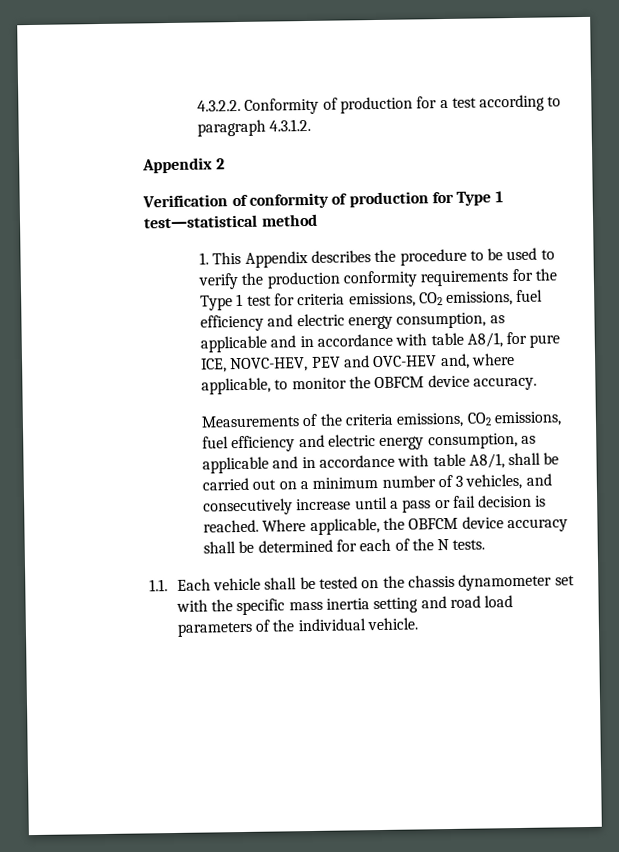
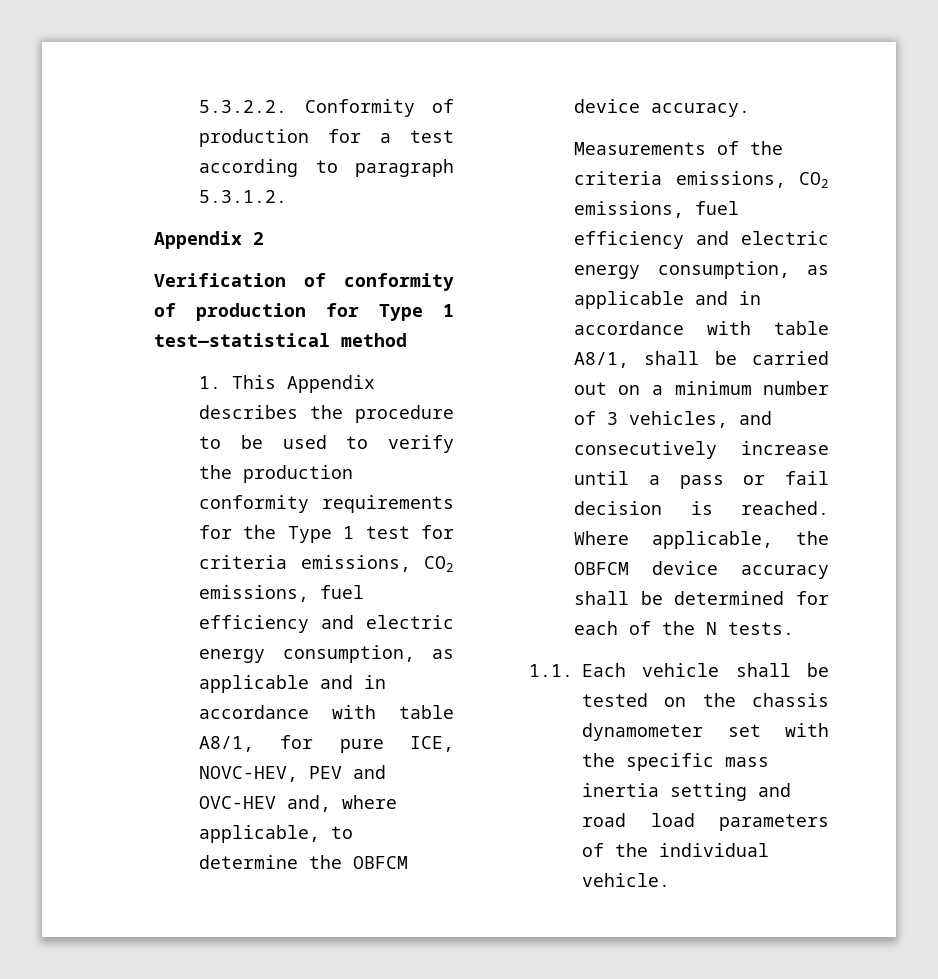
- 4.3.2.2. Conformity of production for a test according to paragraph 4.3.1.2.
+ 5.3.2.2. Conformity of production for a test according to paragraph 5.3.1.2.
- 1. This Appendix describes the procedure to be used to verify the production conformity requirements for the Type 1 test for criteria emissions, CO2 emissions, fuel efficiency and electric energy consumption, as applicable and in accordance with table A8/1, for pure ICE, NOVC-HEV, PEV and OVC-HEV and, where applicable, to monitor the OBFCM device accuracy.
+ 1. This Appendix describes the procedure to be used to verify the production conformity requirements for the Type 1 test for criteria emissions, CO2 emissions, fuel efficiency and electric energy consumption, as applicable and in accordance with table A8/1, for pure ICE, NOVC-HEV, PEV and OVC-HEV and, where applicable, to determine the OBFCM device accuracy.

